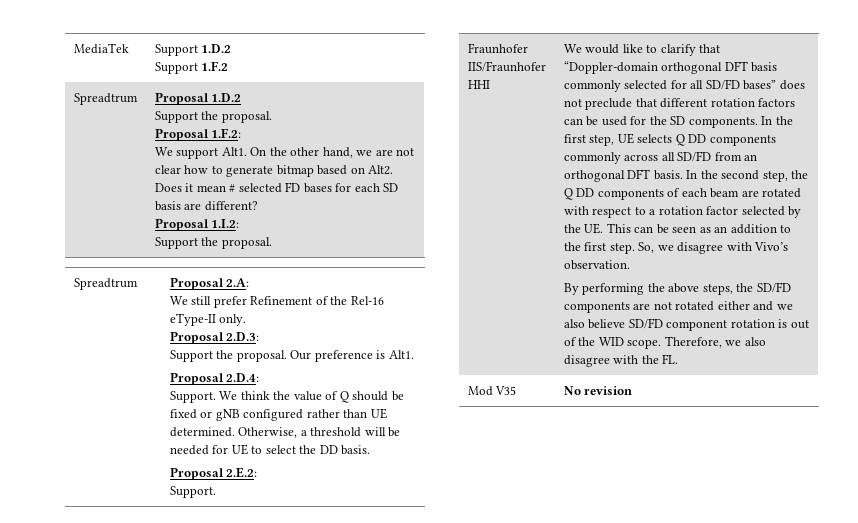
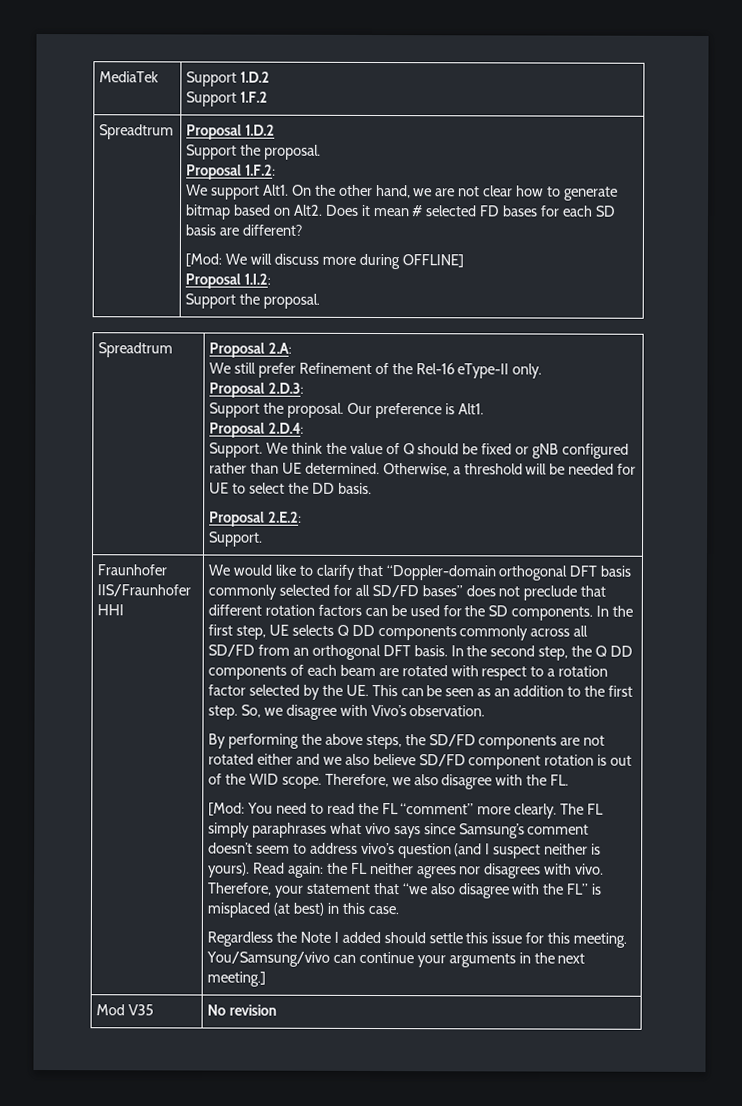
+ [Mod: We will discuss more during OFFLINE]
+ [Mod: You need to read the FL “comment” more clearly. The FL simply paraphrases what vivo says since Samsung’s comment doesn’t seem to address vivo’s question (and I suspect neither is yours). Read again: the FL neither agrees nor disagrees with vivo. Therefore, your statement that “we also disagree with the FL” is misplaced (at best) in this case.
+ Regardless the Note I added should settle this issue for this meeting. You/Samsung/vivo can continue your arguments in the next meeting.]

